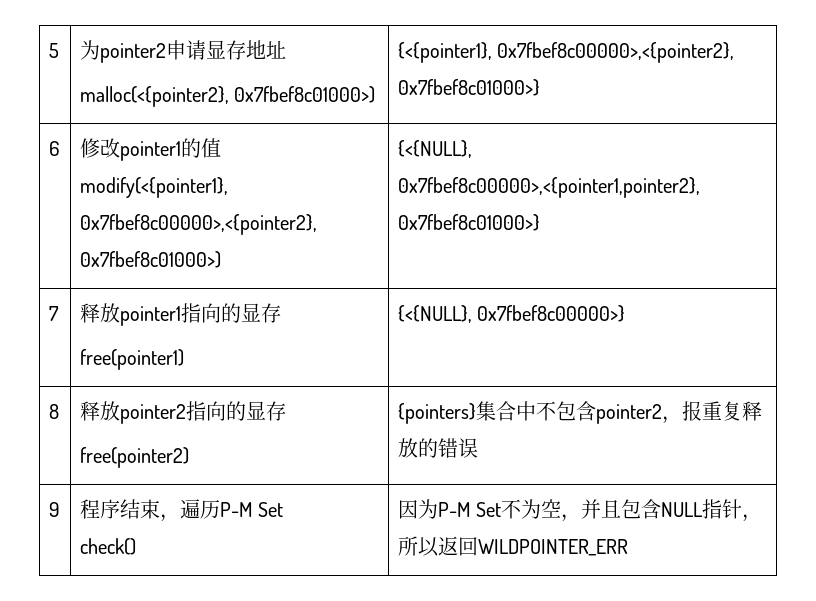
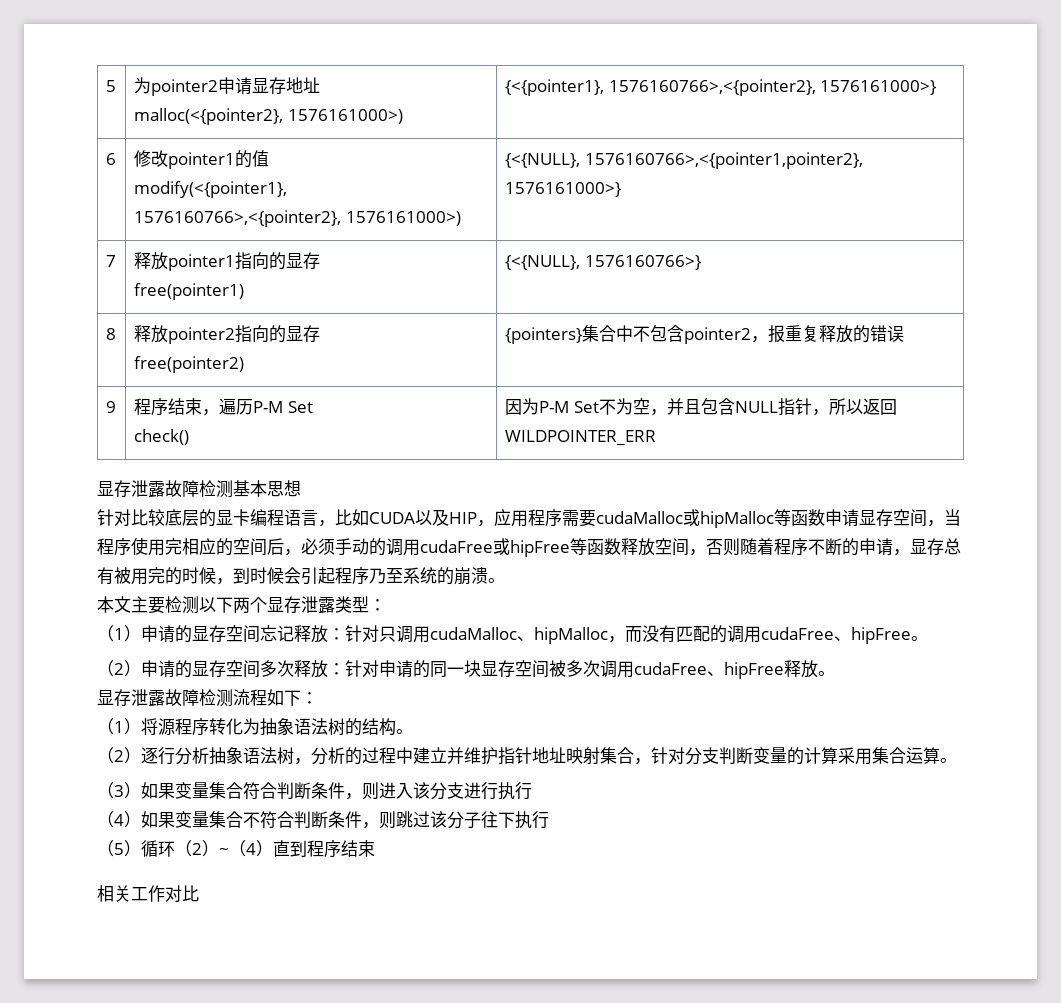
  5 | 为pointer2申请显存地址
- malloc(<{pointer2}, 0x7fbef8c01000>) | {<{pointer1}, 0x7fbef8c00000>,<{pointer2}, 0x7fbef8c01000>}
+ malloc(<{pointer2}, 1576161000>) | {<{pointer1}, 1576160766>,<{pointer2}, 1576161000>}
  6 | 修改pointer1的值
- modify(<{pointer1}, 0x7fbef8c00000>,<{pointer2}, 0x7fbef8c01000>) | {<{NULL}, 0x7fbef8c00000>,<{pointer1,pointer2}, 0x7fbef8c01000>}
+ modify(<{pointer1}, 1576160766>,<{pointer2}, 1576161000>) | {<{NULL}, 1576160766>,<{pointer1,pointer2}, 1576161000>}
  7 | 释放pointer1指向的显存
- free(pointer1) | {<{NULL}, 0x7fbef8c00000>}
+ free(pointer1) | {<{NULL}, 1576160766>}
+ 显存泄露故障检测基本思想
+ 针对比较底层的显卡编程语言，比如CUDA以及HIP，应用程序需要cudaMalloc或hipMalloc等函数申请显存空间，当程序使用完相应的空间后，必须手动的调用cudaFree或hipFree等函数释放空间，否则随着程序不断的申请，显存总有被用完的时候，到时候会引起程序乃至系统的崩溃。
+ 本文主要检测以下两个显存泄露类型：
+ （1）申请的显存空间忘记释放：针对只调用cudaMalloc、hipMalloc，而没有匹配的调用cudaFree、hipFree。
+ （2）申请的显存空间多次释放：针对申请的同一块显存空间被多次调用cudaFree、hipFree释放。
+ 显存泄露故障检测流程如下：
+ （1）将源程序转化为抽象语法树的结构。
+ （2）逐行分析抽象语法树，分析的过程中建立并维护指针地址映射集合，针对分支判断变量的计算采用集合运算。
+ （3）如果变量集合符合判断条件，则进入该分支进行执行
+ （4）如果变量集合不符合判断条件，则跳过该分子往下执行
+ （5）循环（2）~（4）直到程序结束
+ 相关工作对比

